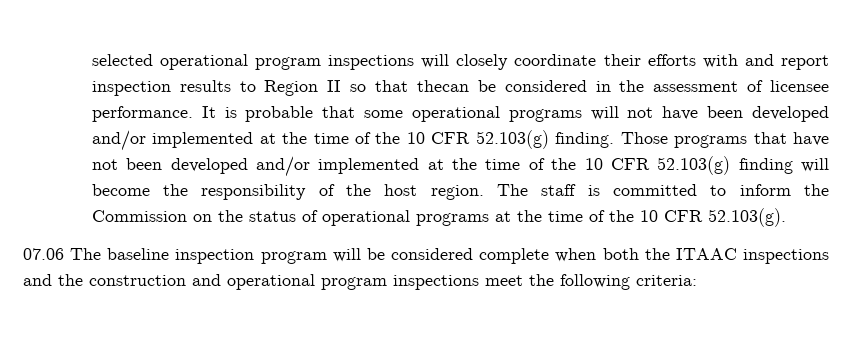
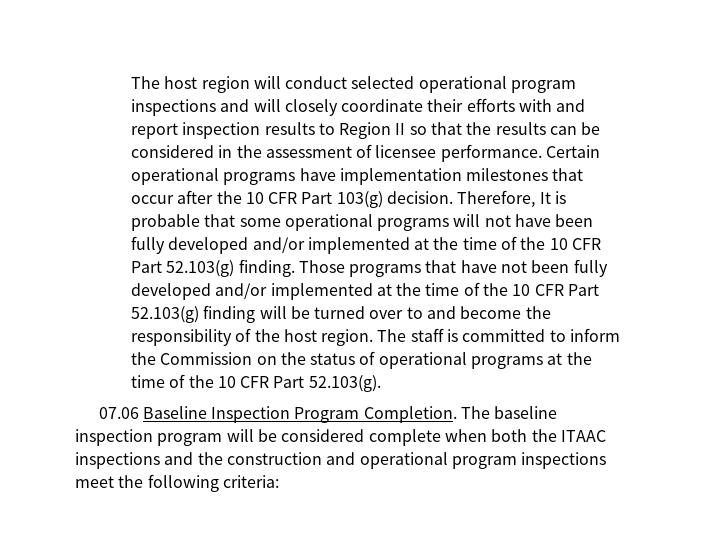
- selected operational program inspections will closely coordinate their efforts with and report inspection results to Region II so that thecan be considered in the assessment of licensee performance.
+ The host region will conduct selected operational program inspections and will closely coordinate their efforts with and report inspection results to Region II so that the results can be considered in the assessment of licensee performance.
- It is probable that some operational programs will not have been developed and/or implemented at the time of the 10 CFR 52.103(g) finding.
+ Certain operational programs have implementation milestones that occur after the 10 CFR Part 103(g) decision. Therefore, It is probable that some operational programs will not have been fully developed and/or implemented at the time of the 10 CFR Part 52.103(g) finding.
- Those programs that have not been developed and/or implemented at the time of the 10 CFR 52.103(g) finding will become the responsibility of the host region.
+ Those programs that have not been fully developed and/or implemented at the time of the 10 CFR Part 52.103(g) finding will be turned over to and become the responsibility of the host region.
- The staff is committed to inform the Commission on the status of operational programs at the time of the 10 CFR 52.103(g).
+ The staff is committed to inform the Commission on the status of operational programs at the time of the 10 CFR Part 52.103(g).
- 07.06 The baseline inspection program will be considered complete when both the ITAAC inspections and the construction and operational program inspections meet the following criteria:
+ 07.06 Baseline Inspection Program Completion. The baseline inspection program will be considered complete when both the ITAAC inspections and the construction and operational program inspections meet the following criteria:

